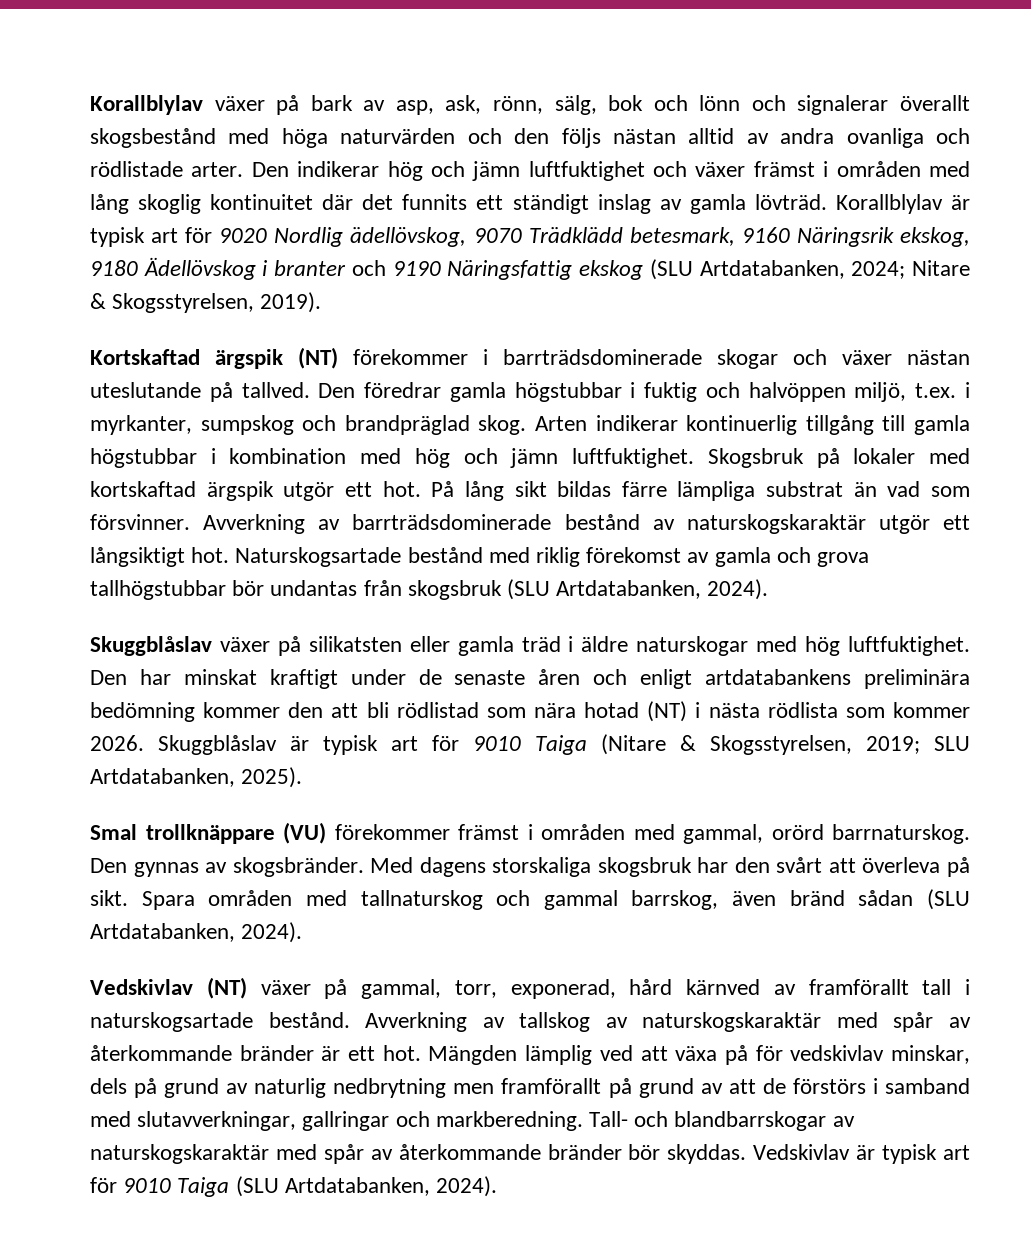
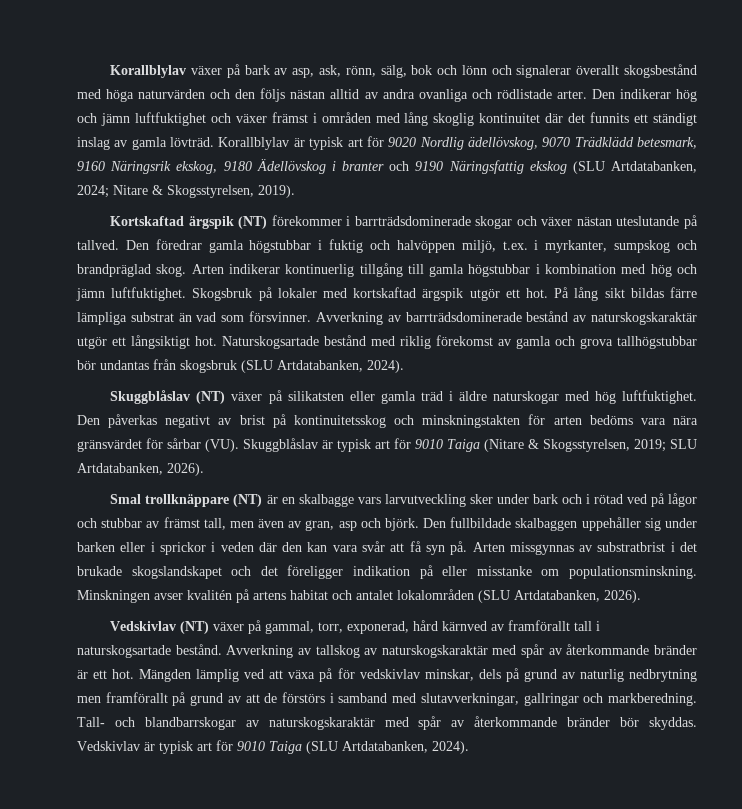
- Skuggblåslav växer på silikatsten eller gamla träd i äldre naturskogar med hög luftfuktighet.
+ Skuggblåslav (NT) växer på silikatsten eller gamla träd i äldre naturskogar med hög luftfuktighet.
- Den har minskat kraftigt under de senaste åren och enligt artdatabankens preliminära bedömning kommer den att bli rödlistad som nära hotad (NT) i nästa rödlista som kommer 2026. Skuggblåslav är typisk art för 9010 Taiga (Nitare & Skogsstyrelsen, 2019; SLU Artdatabanken, 2025).
+ Den påverkas negativt av brist på kontinuitetsskog och minskningstakten för arten bedöms vara nära gränsvärdet för sårbar (VU). Skuggblåslav är typisk art för 9010 Taiga (Nitare & Skogsstyrelsen, 2019; SLU Artdatabanken, 2026).
- Smal trollknäppare (VU) förekommer främst i områden med gammal, orörd barrnaturskog. Den gynnas av skogsbränder. Med dagens storskaliga skogsbruk har den svårt att överleva på sikt. Spara områden med tallnaturskog och gammal barrskog, även bränd sådan (SLU Artdatabanken, 2024).
+ Smal trollknäppare (NT) är en skalbagge vars larvutveckling sker under bark och i rötad ved på lågor och stubbar av främst tall, men även av gran, asp och björk. Den fullbildade skalbaggen uppehåller sig under barken eller i sprickor i veden där den kan vara svår att få syn på. Arten missgynnas av substratbrist i det brukade skogslandskapet och det föreligger indikation på eller misstanke om populationsminskning. Minskningen avser kvalitén på artens habitat och antalet lokalområden (SLU Artdatabanken, 2026).

